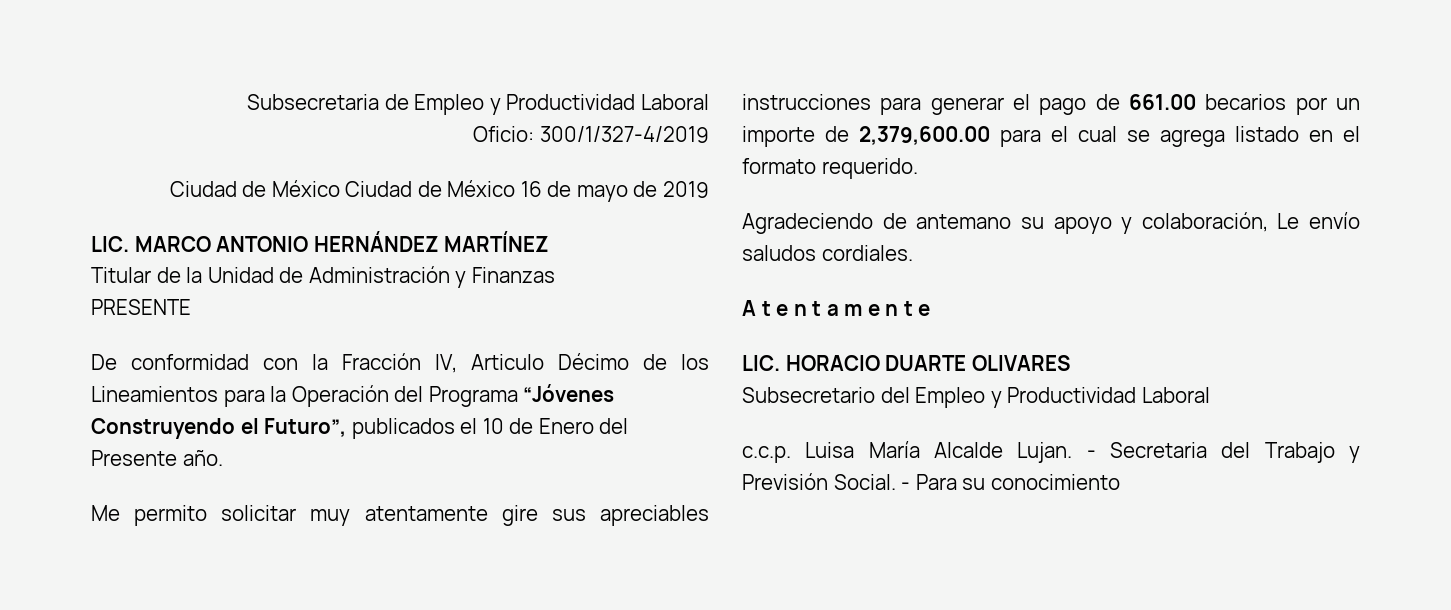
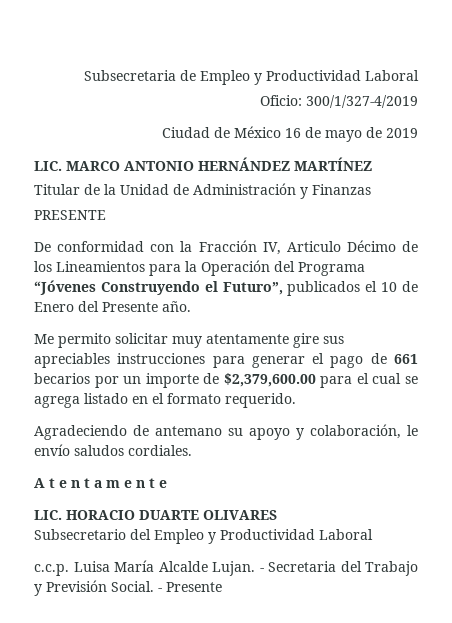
- Ciudad de México Ciudad de México 16 de mayo de 2019
+ Ciudad de México 16 de mayo de 2019
- Me permito solicitar muy atentamente gire sus apreciables instrucciones para generar el pago de 661.00 becarios por un importe de 2,379,600.00 para el cual se agrega listado en el formato requerido.
+ Me permito solicitar muy atentamente gire sus apreciables instrucciones para generar el pago de 661 becarios por un importe de $2,379,600.00 para el cual se agrega listado en el formato requerido.
- Agradeciendo de antemano su apoyo y colaboración, Le envío saludos cordiales.
+ Agradeciendo de antemano su apoyo y colaboración, le envío saludos cordiales.
- - Para su conocimiento
+ - Presente

